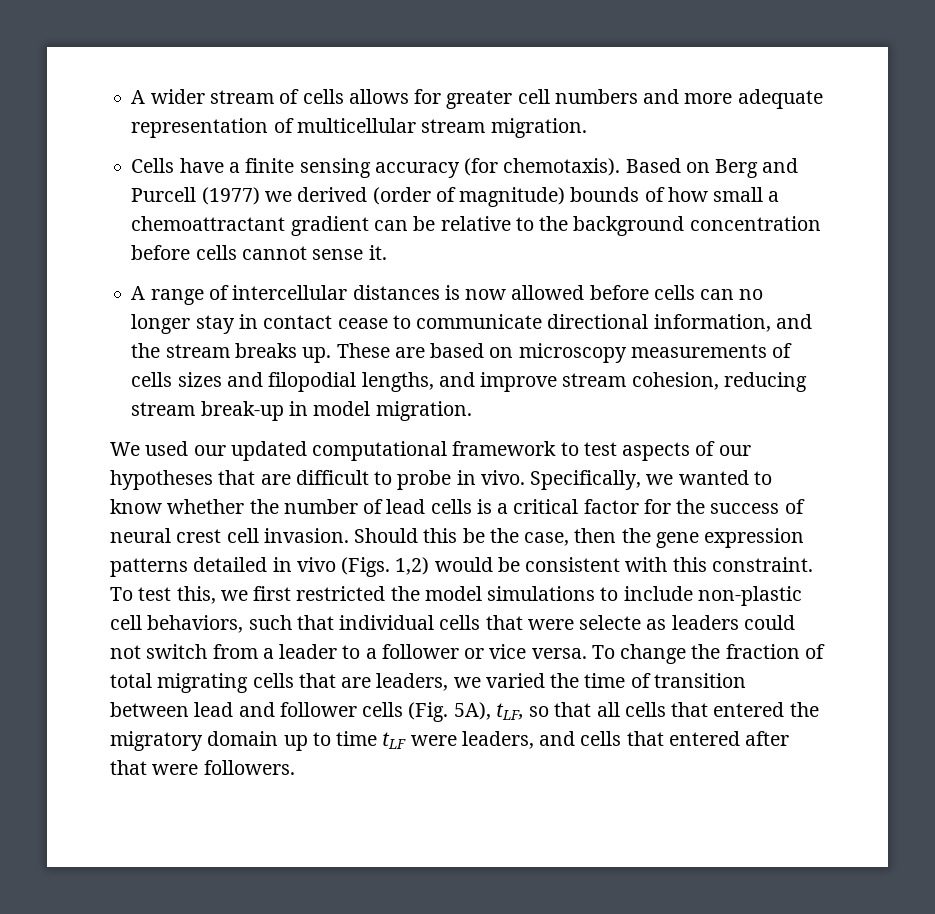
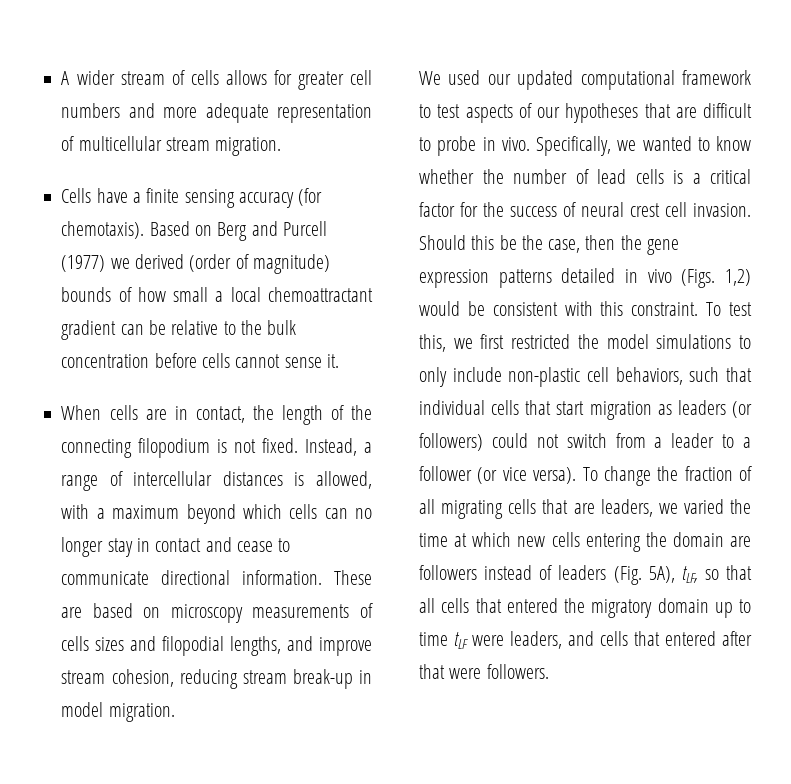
- Based on Berg and Purcell (1977) we derived (order of magnitude) bounds of how small a chemoattractant gradient can be relative to the background concentration before cells cannot sense it.
+ Based on Berg and Purcell (1977) we derived (order of magnitude) bounds of how small a local chemoattractant gradient can be relative to the bulk concentration before cells cannot sense it.
- A range of intercellular distances is now allowed before cells can no longer stay in contact cease to communicate directional information, and the stream breaks up.
+ When cells are in contact, the length of the connecting filopodium is not fixed. Instead, a range of intercellular distances is allowed, with a maximum beyond which cells can no longer stay in contact and cease to communicate directional information.
- To test this, we first restricted the model simulations to include non-plastic cell behaviors, such that individual cells that were selecte as leaders could not switch from a leader to a follower or vice versa.
+ To test this, we first restricted the model simulations to only include non-plastic cell behaviors, such that individual cells that start migration as leaders (or followers) could not switch from a leader to a follower (or vice versa).
- To change the fraction of total migrating cells that are leaders, we varied the time of transition between lead and follower cells (Fig. 5A), tLF, so that all cells that entered the migratory domain up to time tLF were leaders, and cells that entered after that were followers.
+ To change the fraction of all migrating cells that are leaders, we varied the time at which new cells entering the domain are followers instead of leaders (Fig. 5A), tLF, so that all cells that entered the migratory domain up to time tLF were leaders, and cells that entered after that were followers.

